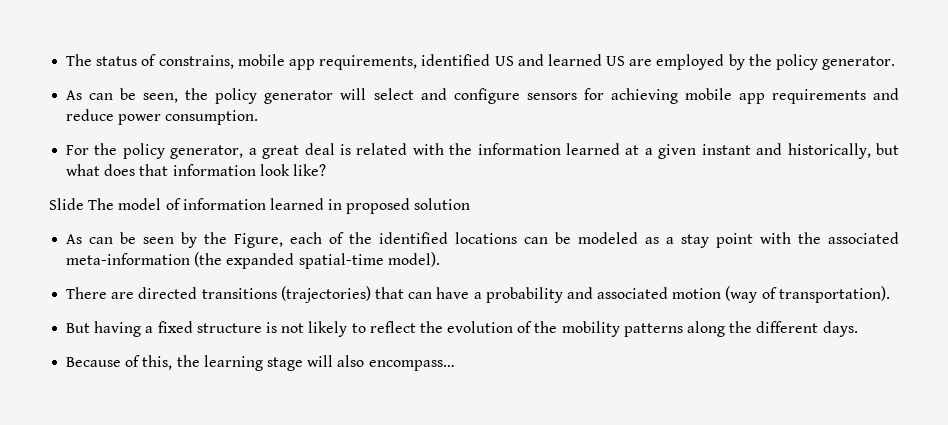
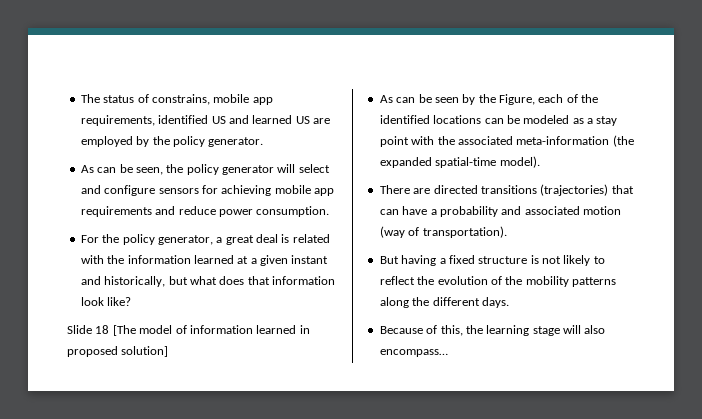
- Slide The model of information learned in proposed solution
+ Slide 18 [The model of information learned in proposed solution]

